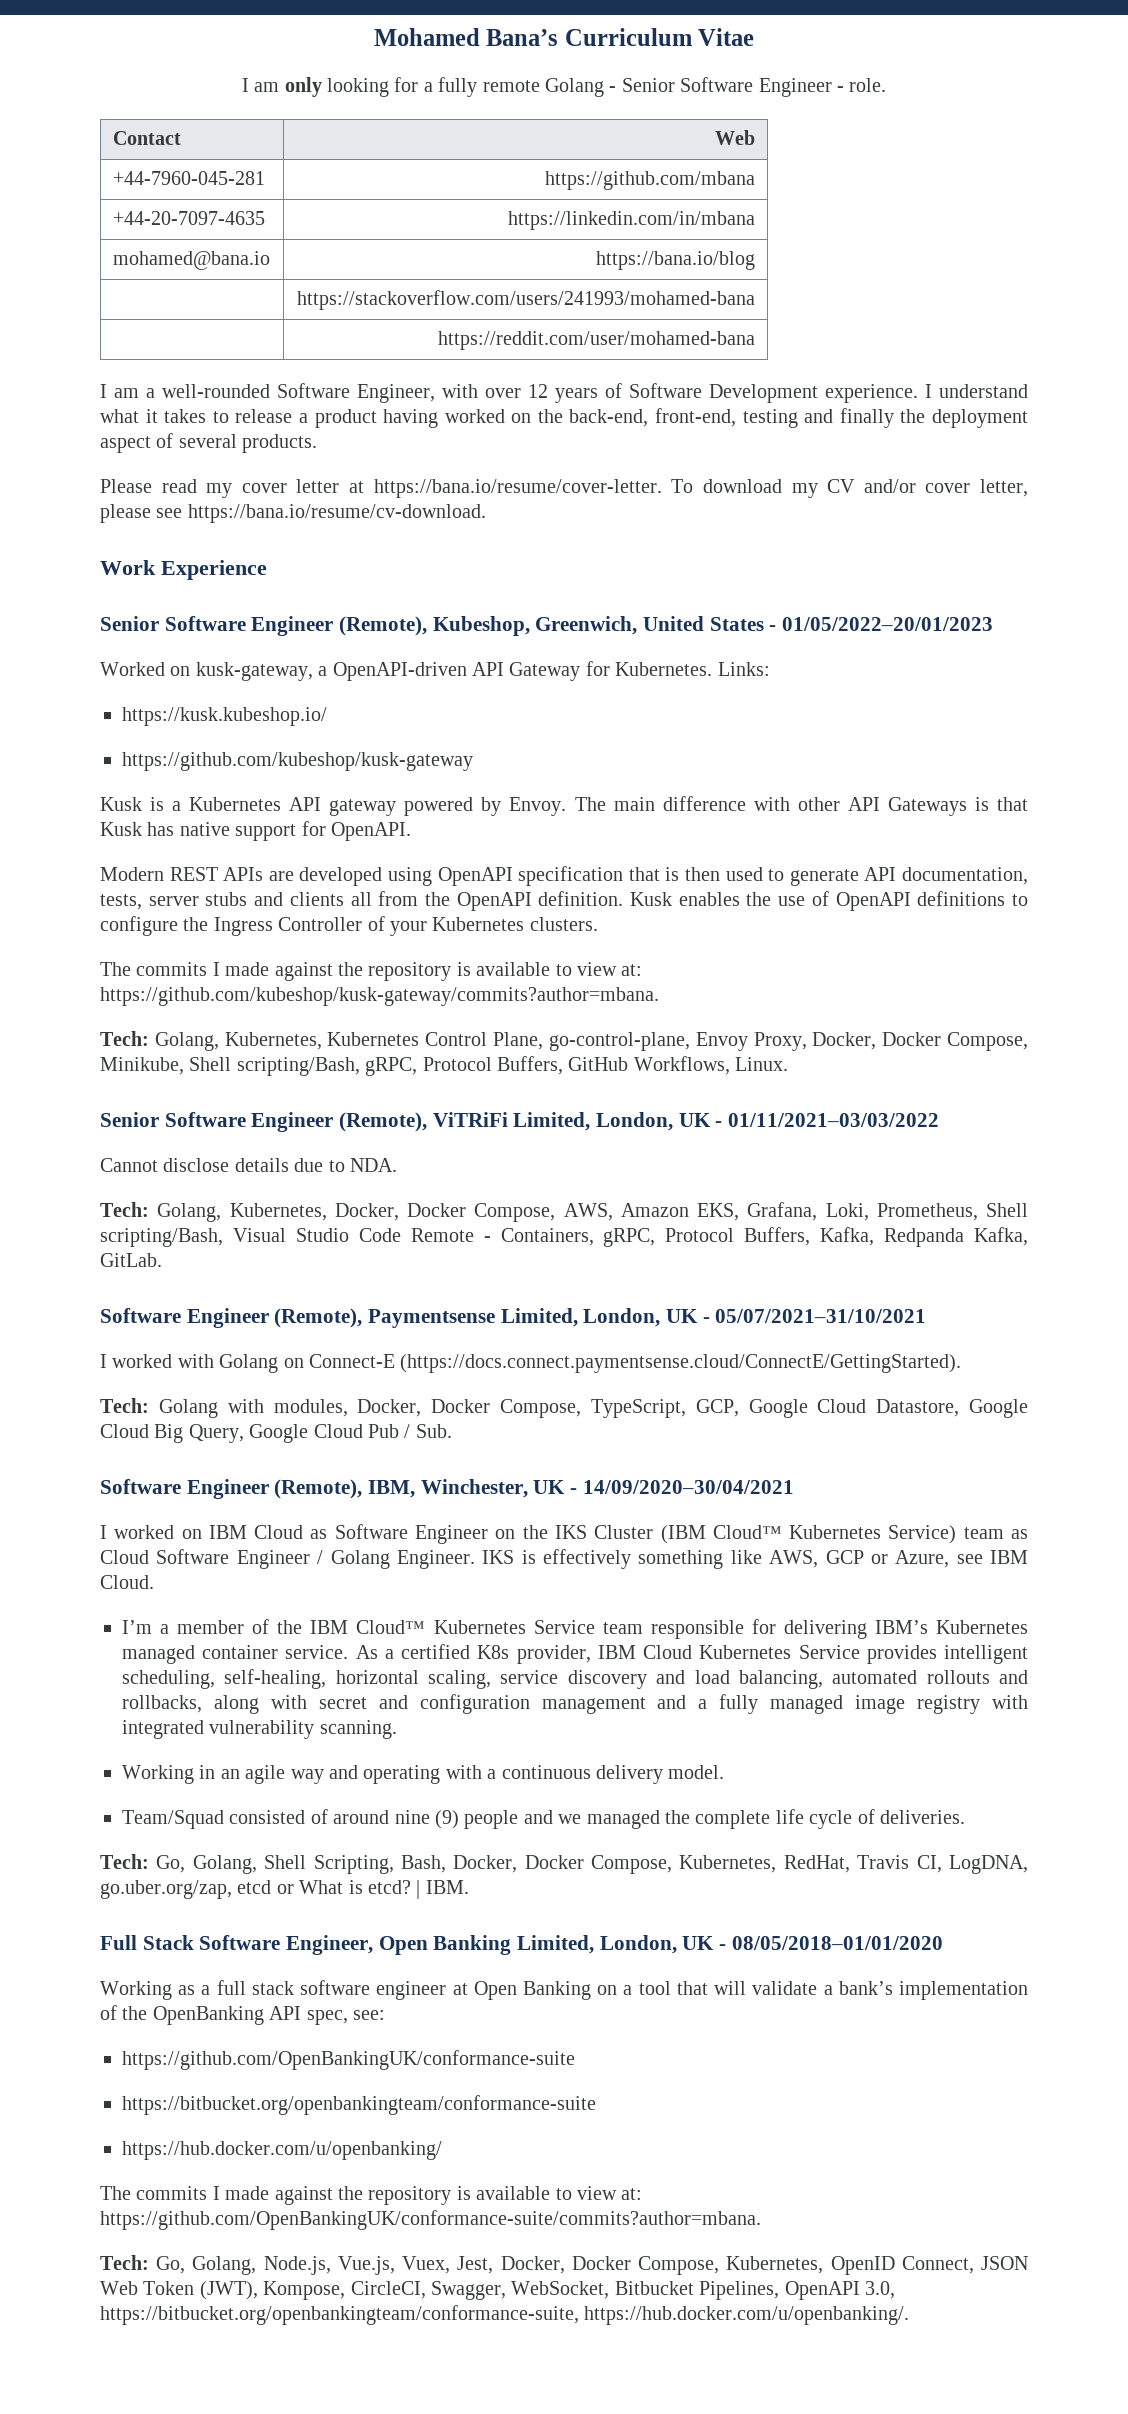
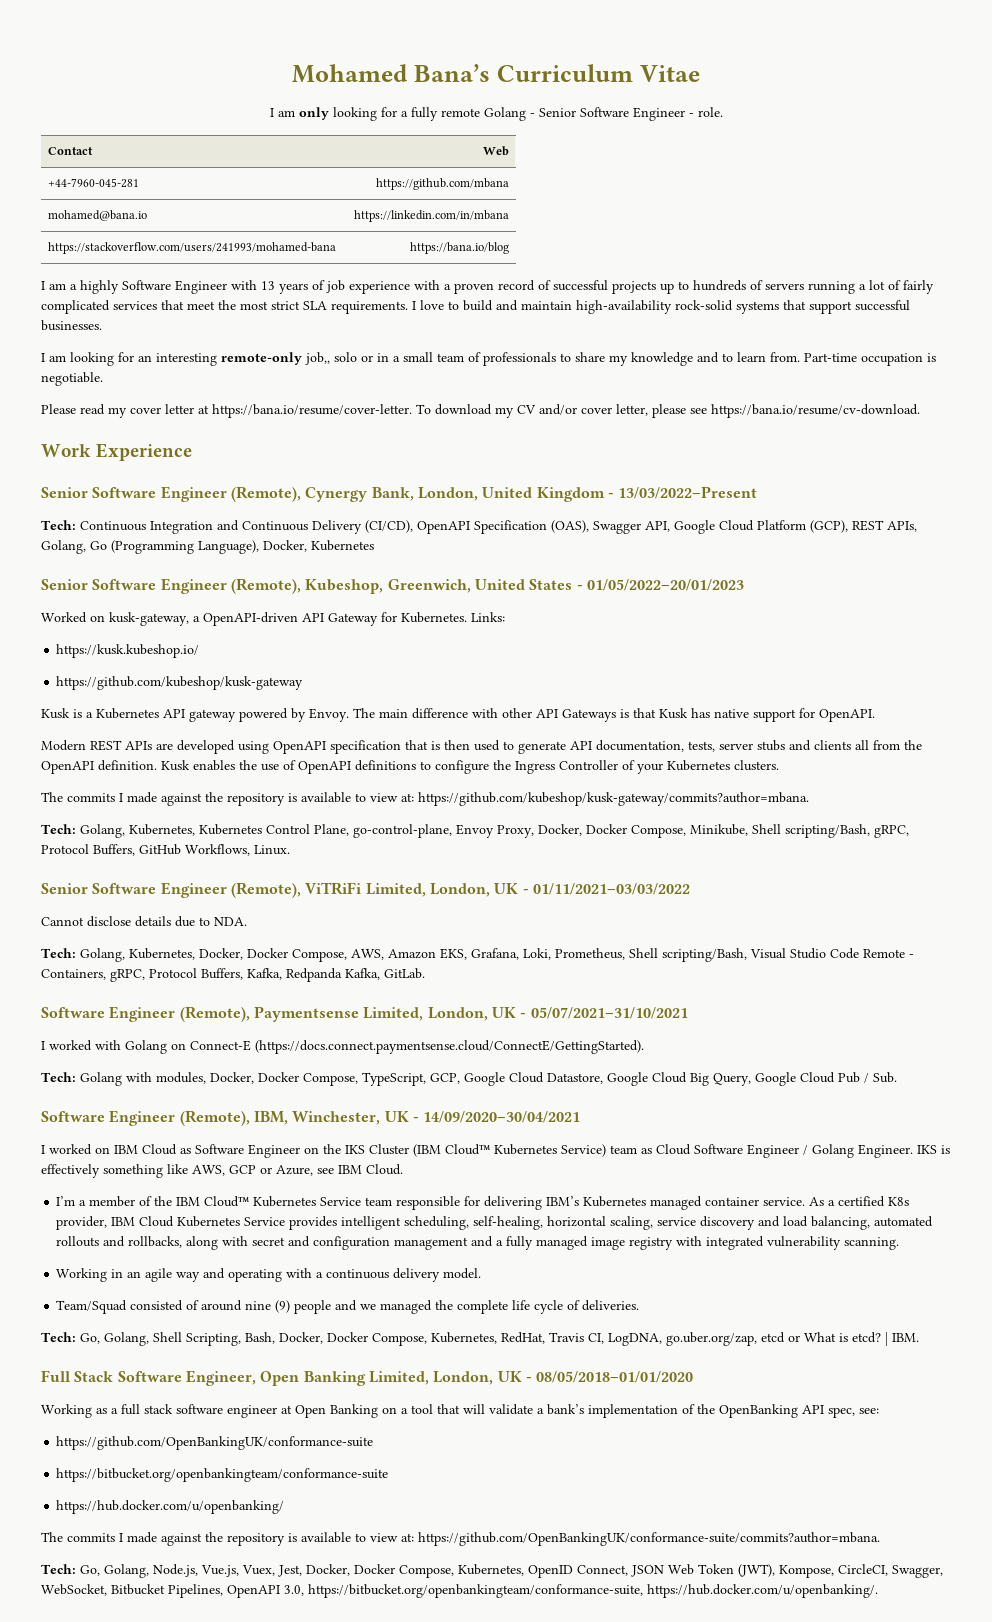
- +44-20-7097-4635 | https://linkedin.com/in/mbana
+ mohamed@bana.io | https://linkedin.com/in/mbana
- mohamed@bana.io | https://bana.io/blog
+ https://stackoverflow.com/users/241993/mohamed-bana | https://bana.io/blog
- | https://stackoverflow.com/users/241993/mohamed-bana
- | https://reddit.com/user/mohamed-bana
- I am a well-rounded Software Engineer, with over 12 years of Software Development experience. I understand what it takes to release a product having worked on the back-end, front-end, testing and finally the deployment aspect of several products.
+ I am a highly Software Engineer with 13 years of job experience with a proven record of successful projects up to hundreds of servers running a lot of fairly complicated services that meet the most strict SLA requirements. I love to build and maintain high-availability rock-solid systems that support successful businesses.
+ I am looking for an interesting remote-only job,, solo or in a small team of professionals to share my knowledge and to learn from. Part-time occupation is negotiable.
+ Senior Software Engineer (Remote), Cynergy Bank, London, United Kingdom - 13/03/2022–Present
+ Tech: Continuous Integration and Continuous Delivery (CI/CD), OpenAPI Specification (OAS), Swagger API, Google Cloud Platform (GCP), REST APIs, Golang, Go (Programming Language), Docker, Kubernetes

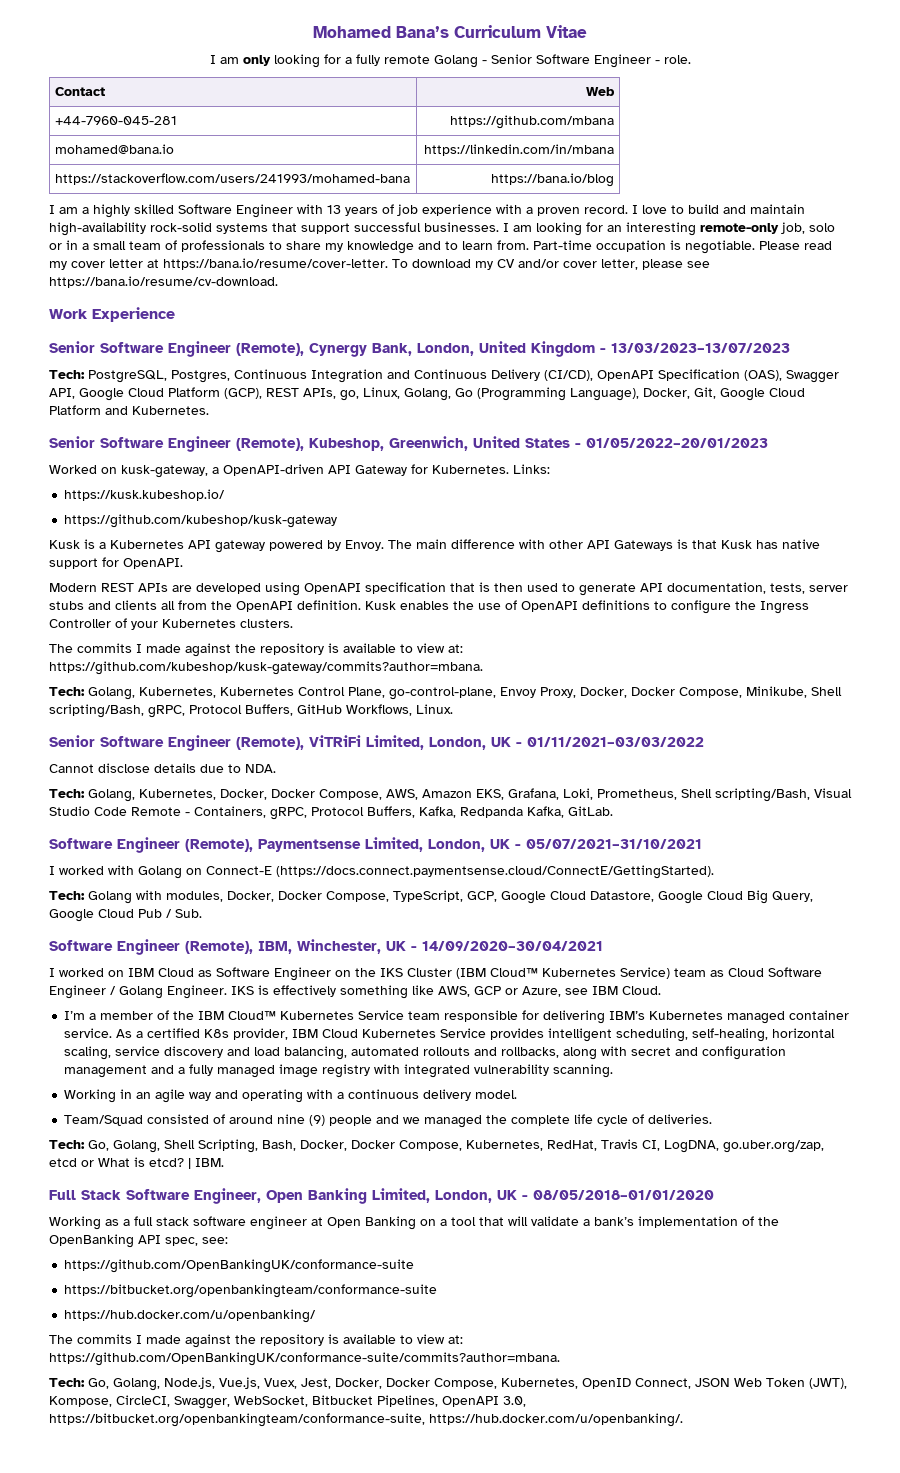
- I am a highly Software Engineer with 13 years of job experience with a proven record of successful projects up to hundreds of servers running a lot of fairly complicated services that meet the most strict SLA requirements.
+ I am a highly skilled Software Engineer with 13 years of job experience with a proven record.
- I love to build and maintain high-availability rock-solid systems that support successful businesses.
- I am looking for an interesting remote-only job,, solo or in a small team of professionals to share my knowledge and to learn from.
+ I love to build and maintain high-availability rock-solid systems that support successful businesses. I am looking for an interesting remote-only job, solo or in a small team of professionals to share my knowledge and to learn from.
- Part-time occupation is negotiable.
- Please read my cover letter at https://bana.io/resume/cover-letter. To download my CV and/or cover letter, please see https://bana.io/resume/cv-download.
+ Part-time occupation is negotiable. Please read my cover letter at https://bana.io/resume/cover-letter. To download my CV and/or cover letter, please see https://bana.io/resume/cv-download.
- Senior Software Engineer (Remote), Cynergy Bank, London, United Kingdom - 13/03/2022–Present
- Tech: Continuous Integration and Continuous Delivery (CI/CD), OpenAPI Specification (OAS), Swagger API, Google Cloud Platform (GCP), REST APIs, Golang, Go (Programming Language), Docker, Kubernetes
+ Senior Software Engineer (Remote), Cynergy Bank, London, United Kingdom - 13/03/2023–13/07/2023
+ Tech: PostgreSQL, Postgres, Continuous Integration and Continuous Delivery (CI/CD), OpenAPI Specification (OAS), Swagger API, Google Cloud Platform (GCP), REST APIs, go, Linux, Golang, Go (Programming Language), Docker, Git, Google Cloud Platform and Kubernetes.

